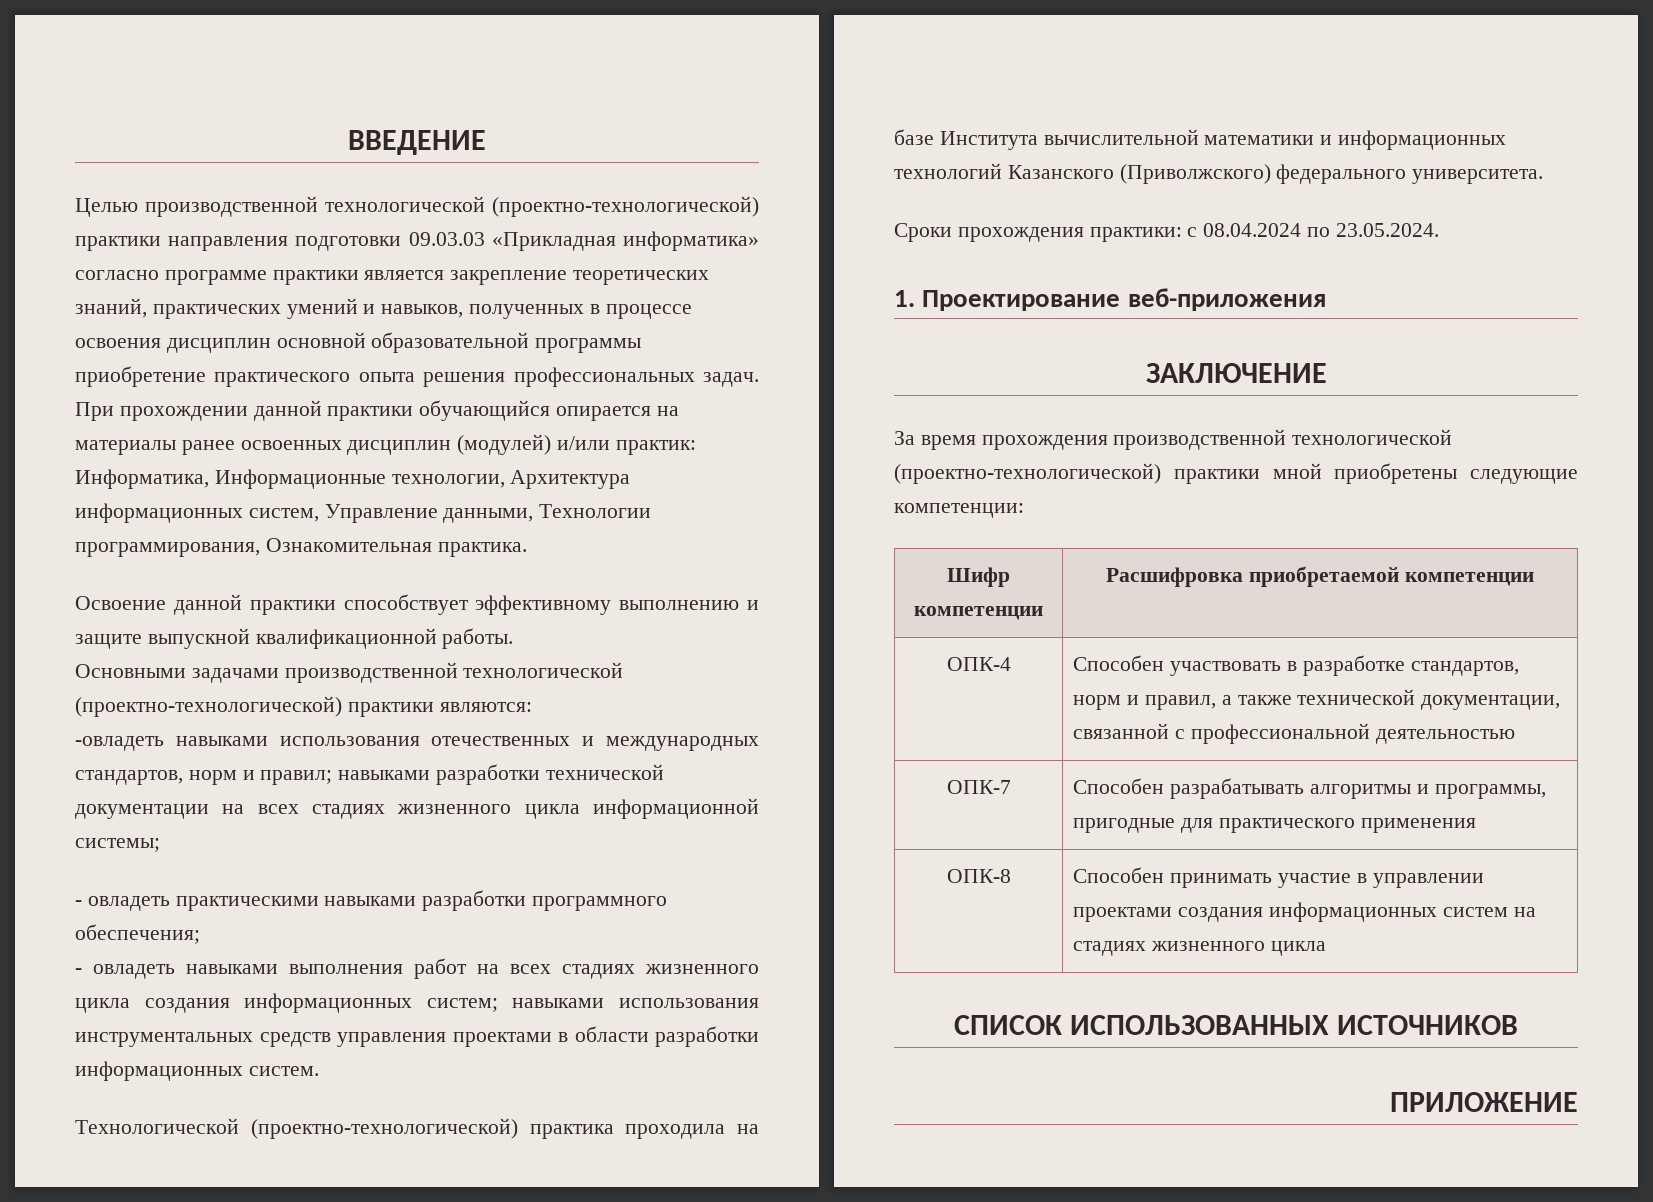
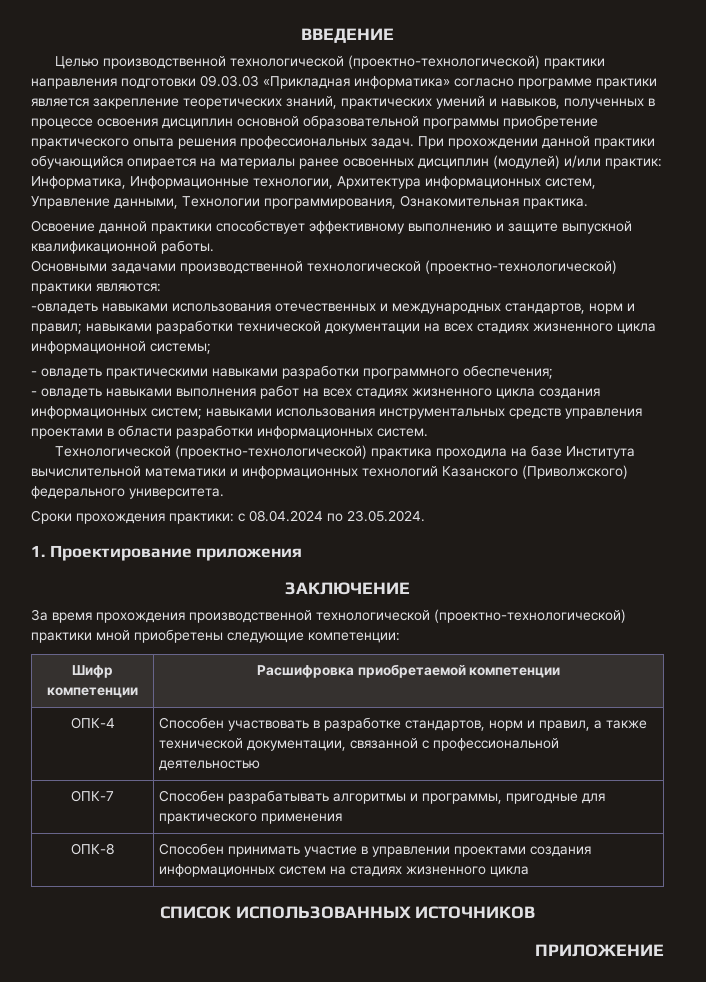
- 1. Проектирование веб-приложения
+ 1. Проектирование приложения

